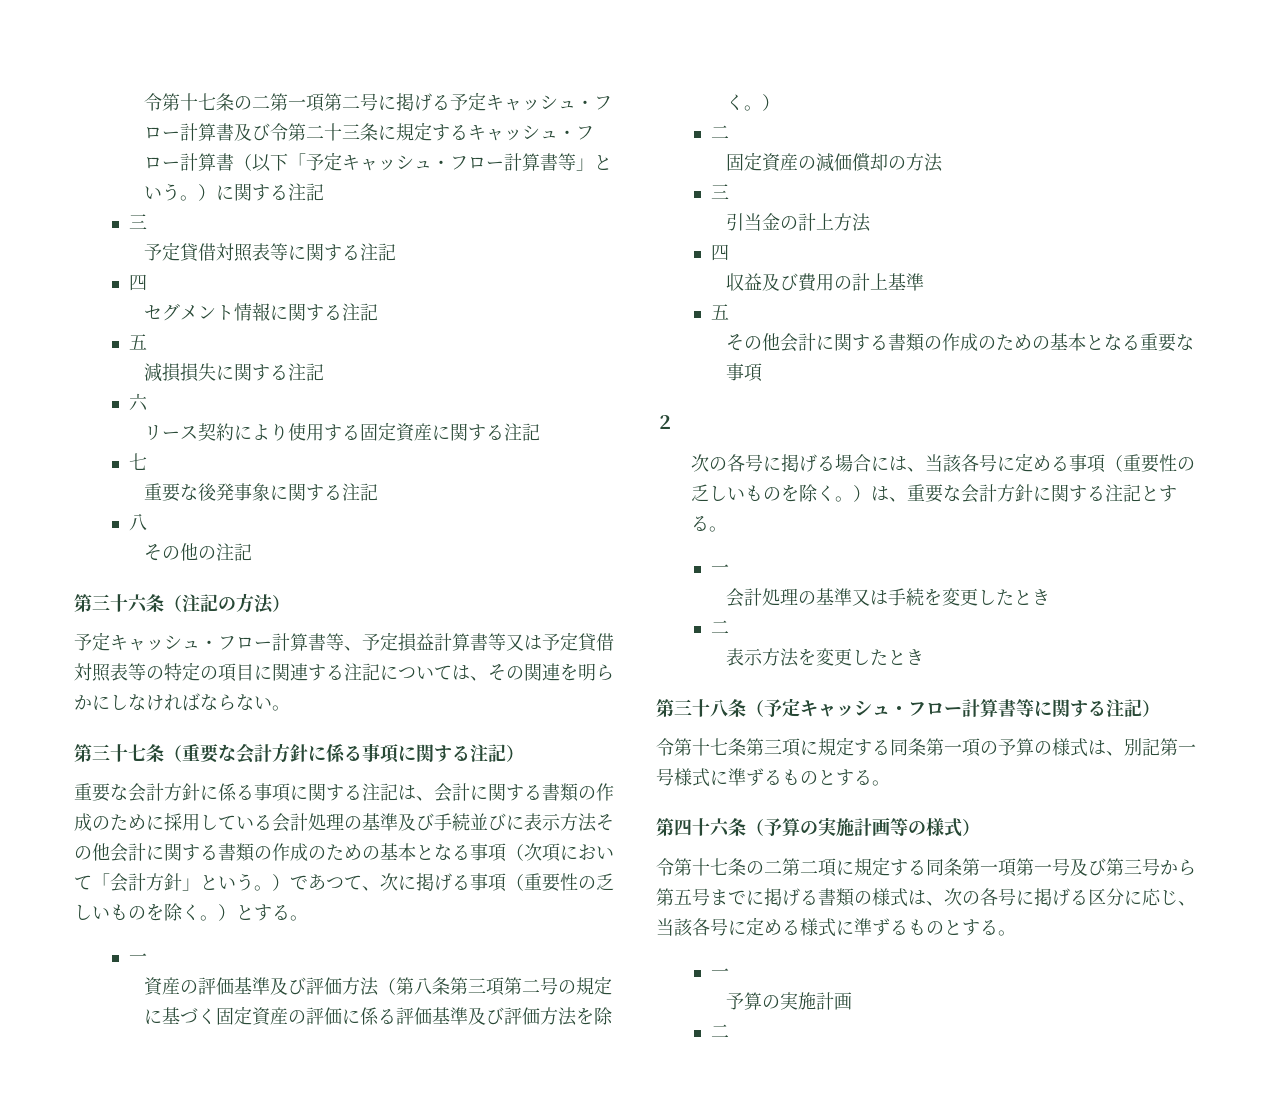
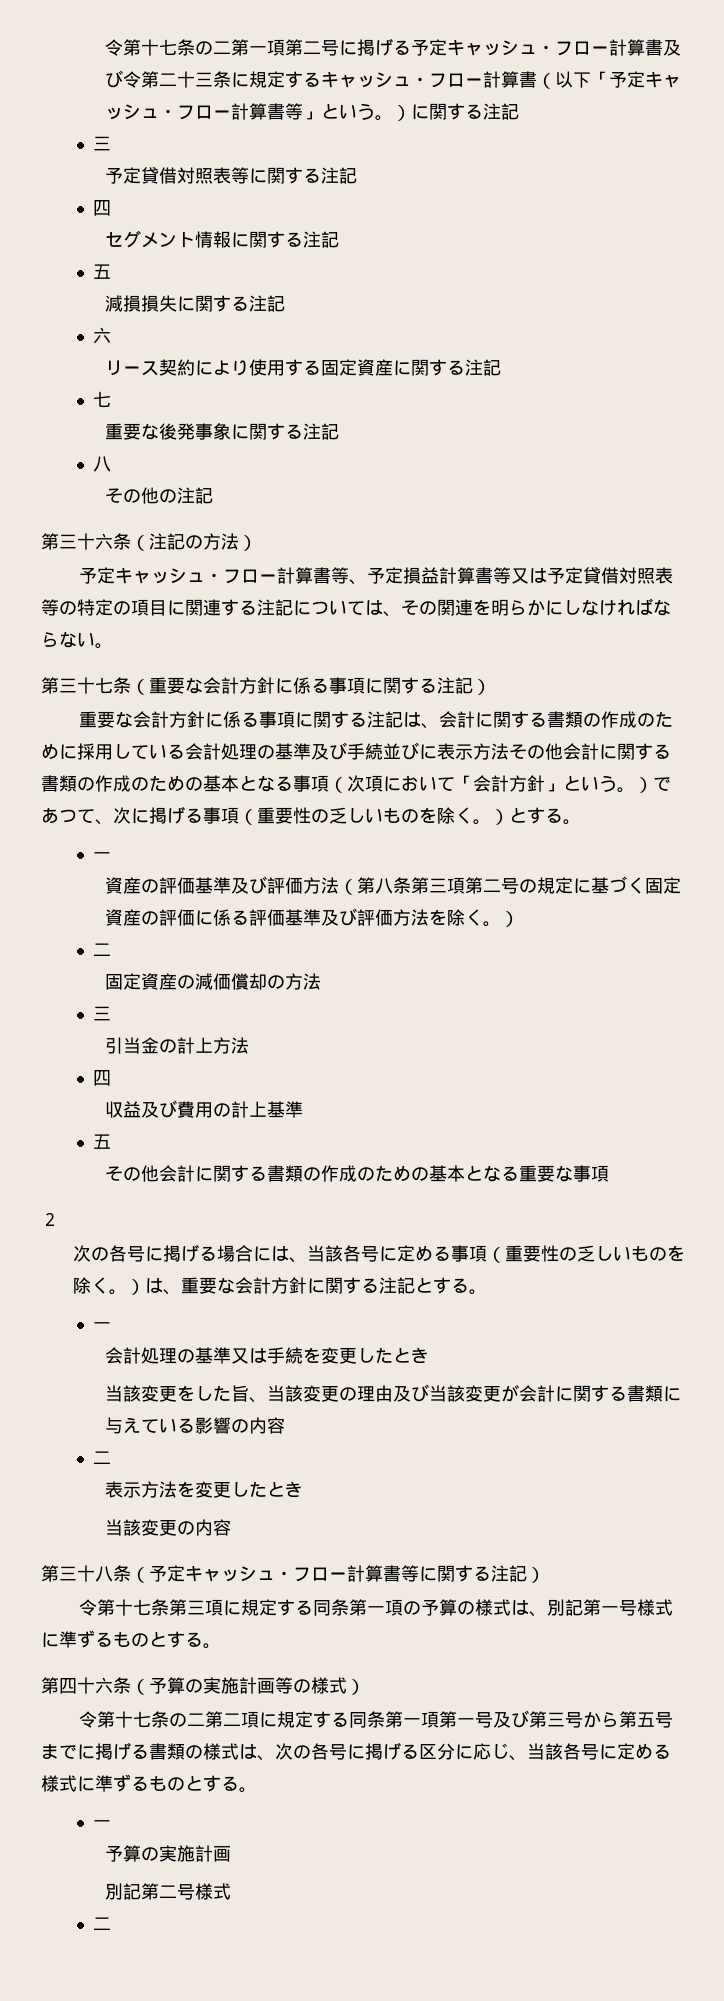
+ 当該変更をした旨、当該変更の理由及び当該変更が会計に関する書類に与えている影響の内容
+ 当該変更の内容
+ 別記第二号様式

